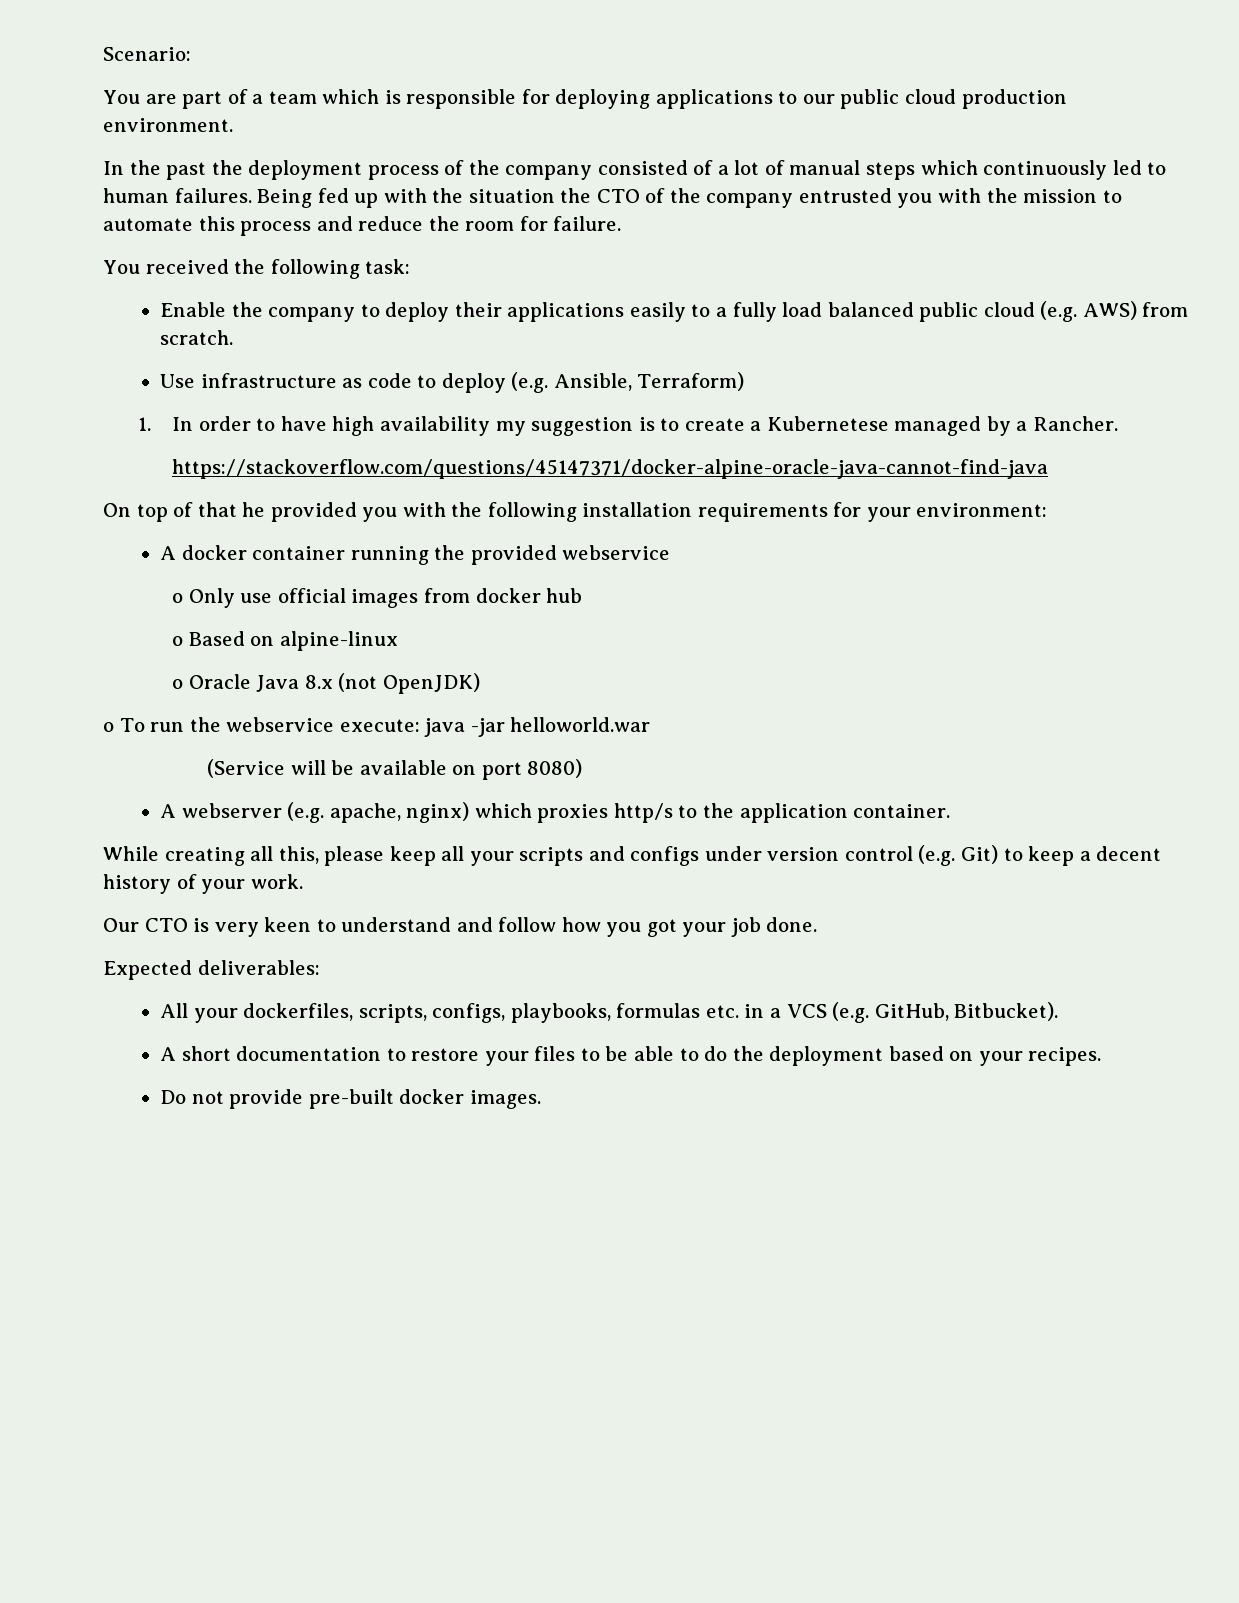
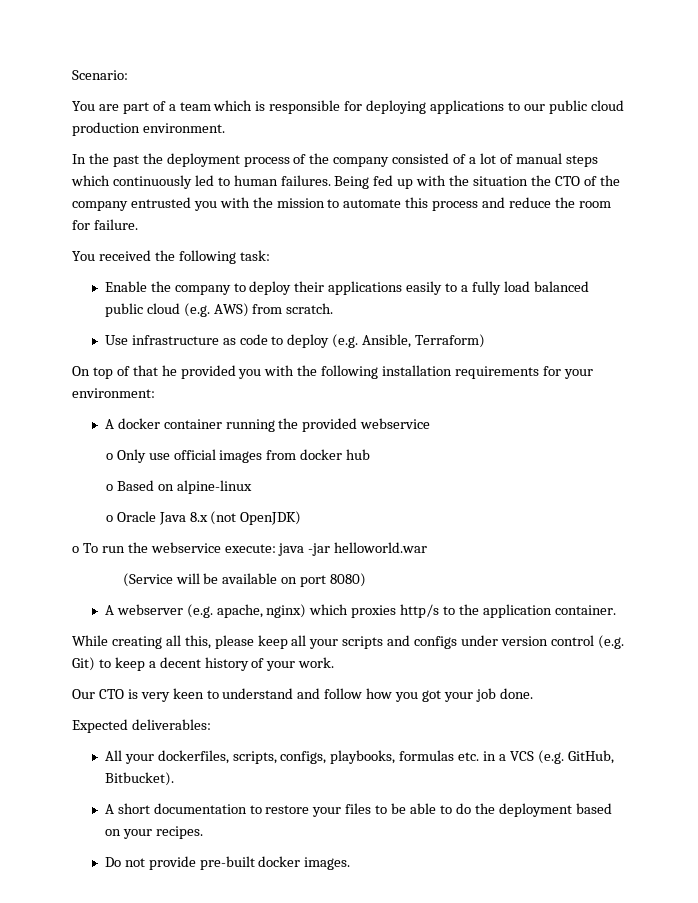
- 1. In order to have high availability my suggestion is to create a Kubernetese managed by a Rancher.
- https://stackoverflow.com/questions/45147371/docker-alpine-oracle-java-cannot-find-java

